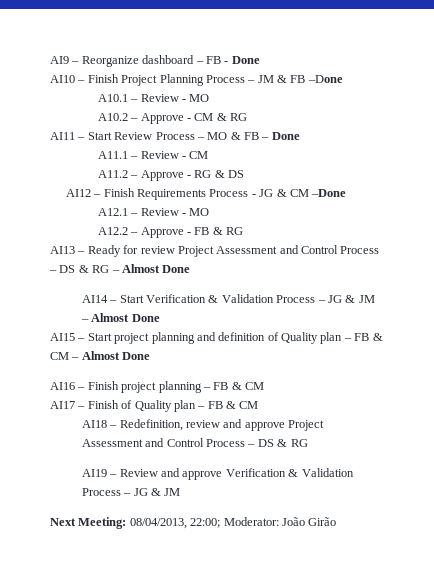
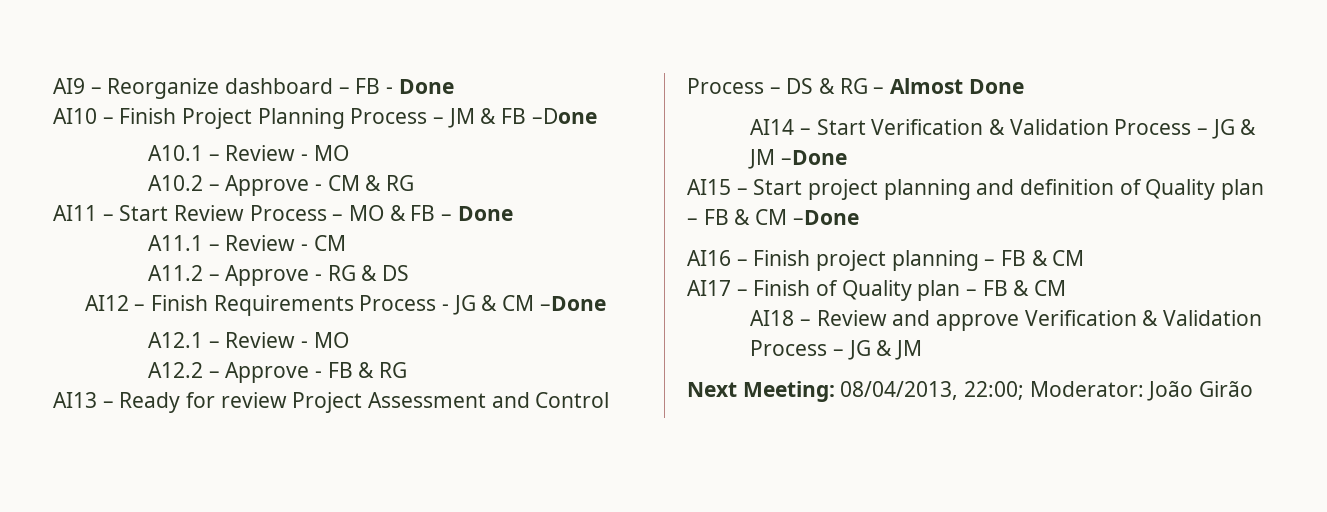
- AI14 – Start Verification & Validation Process – JG & JM – Almost Done
+ AI14 – Start Verification & Validation Process – JG & JM –Done
- AI15 – Start project planning and definition of Quality plan – FB & CM – Almost Done
+ AI15 – Start project planning and definition of Quality plan – FB & CM –Done
- AI18 – Redefinition, review and approve Project Assessment and Control Process – DS & RG
- AI19 – Review and approve Verification & Validation Process – JG & JM
+ AI18 – Review and approve Verification & Validation Process – JG & JM

